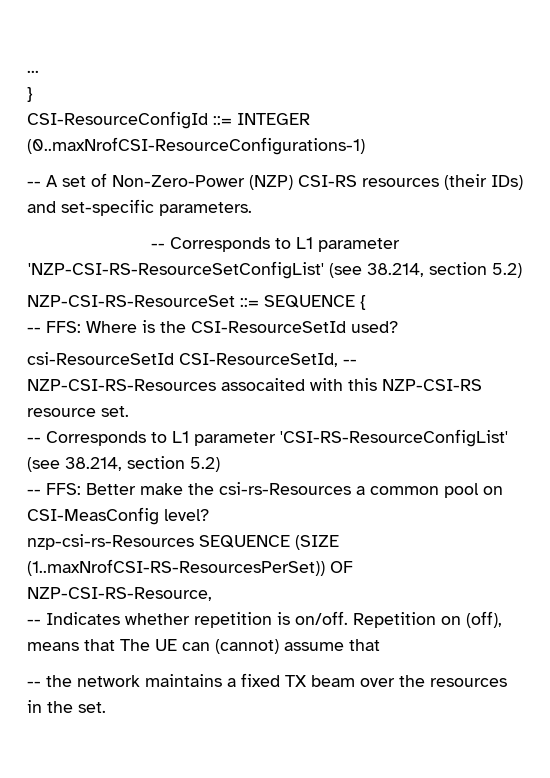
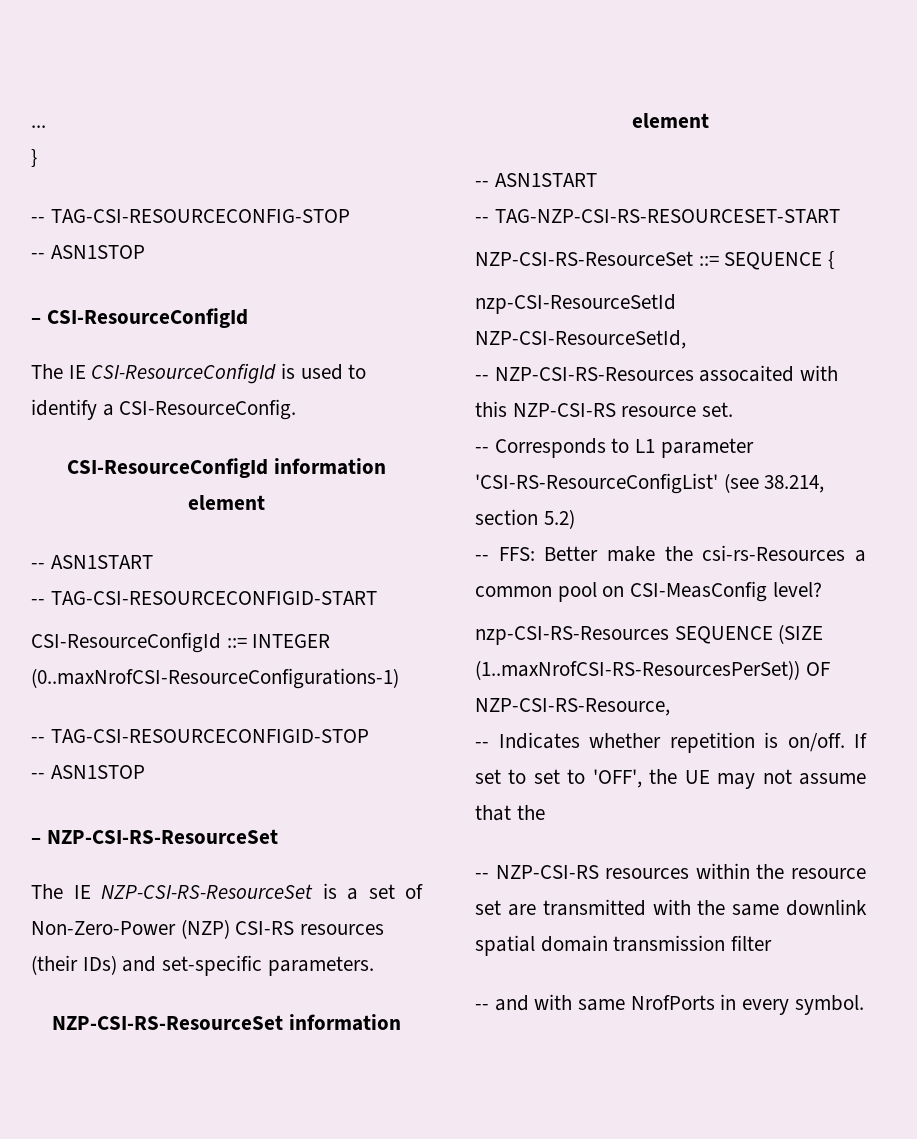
+ -- TAG-CSI-RESOURCECONFIG-STOP
+ -- ASN1STOP
+ – CSI-ResourceConfigId
+ The IE CSI-ResourceConfigId is used to identify a CSI-ResourceConfig.
+ CSI-ResourceConfigId information element
+ -- ASN1START
+ -- TAG-CSI-RESOURCECONFIGID-START
- -- A set of Non-Zero-Power (NZP) CSI-RS resources (their IDs) and set-specific parameters.
+ -- TAG-CSI-RESOURCECONFIGID-STOP
+ -- ASN1STOP
+ – NZP-CSI-RS-ResourceSet
+ The IE NZP-CSI-RS-ResourceSet is a set of Non-Zero-Power (NZP) CSI-RS resources (their IDs) and set-specific parameters.
- -- Corresponds to L1 parameter 'NZP-CSI-RS-ResourceSetConfigList' (see 38.214, section 5.2)
+ NZP-CSI-RS-ResourceSet information element
+ -- ASN1START
+ -- TAG-NZP-CSI-RS-RESOURCESET-START
  NZP-CSI-RS-ResourceSet ::= SEQUENCE {
- -- FFS: Where is the CSI-ResourceSetId used?
- csi-ResourceSetId CSI-ResourceSetId, -- NZP-CSI-RS-Resources assocaited with this NZP-CSI-RS resource set.
+ nzp-CSI-ResourceSetId NZP-CSI-ResourceSetId,
+ -- NZP-CSI-RS-Resources assocaited with this NZP-CSI-RS resource set.
- nzp-csi-rs-Resources SEQUENCE (SIZE (1..maxNrofCSI-RS-ResourcesPerSet)) OF NZP-CSI-RS-Resource,
+ nzp-CSI-RS-Resources SEQUENCE (SIZE (1..maxNrofCSI-RS-ResourcesPerSet)) OF NZP-CSI-RS-Resource,
- Repetition on (off), means that The UE can (cannot) assume that
- -- the network maintains a fixed TX beam over the resources in the set.
+ If set to set to 'OFF', the UE may not assume that the
+ -- NZP-CSI-RS resources within the resource set are transmitted with the same downlink spatial domain transmission filter
+ -- and with same NrofPorts in every symbol.

